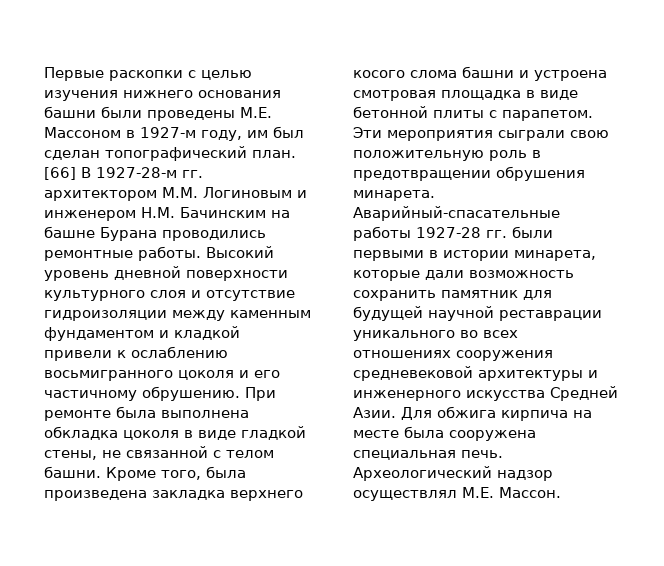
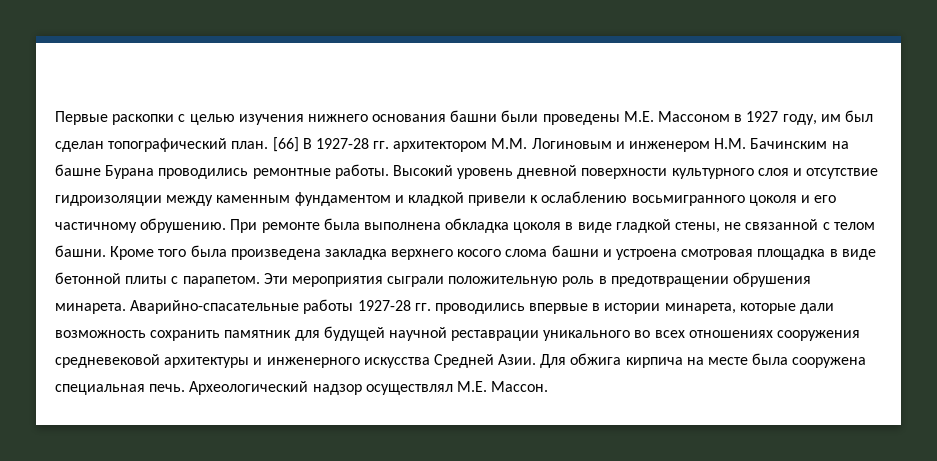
- Первые раскопки с целью изучения нижнего основания башни были проведены М.Е. Массоном в 1927-м году, им был сделан топографический план.
+ Первые раскопки с целью изучения нижнего основания башни были проведены М.Е. Массоном в 1927 году, им был сделан топографический план.
- [66] В 1927-28-м гг. архитектором М.М. Логиновым и инженером Н.М. Бачинским на башне Бурана проводились ремонтные работы.
+ [66] В 1927-28 гг. архитектором М.М. Логиновым и инженером Н.М. Бачинским на башне Бурана проводились ремонтные работы.
- Кроме того, была произведена закладка верхнего косого слома башни и устроена смотровая площадка в виде бетонной плиты с парапетом.
+ Кроме того была произведена закладка верхнего косого слома башни и устроена смотровая площадка в виде бетонной плиты с парапетом.
- Эти мероприятия сыграли свою положительную роль в предотвращении обрушения минарета.
+ Эти мероприятия сыграли положительную роль в предотвращении обрушения минарета.
- Аварийный-спасательные работы 1927-28 гг. были первыми в истории минарета, которые дали возможность сохранить памятник для будущей научной реставрации уникального во всех отношениях сооружения средневековой архитектуры и инженерного искусства Средней Азии.
+ Аварийно-спасательные работы 1927-28 гг. проводились впервые в истории минарета, которые дали возможность сохранить памятник для будущей научной реставрации уникального во всех отношениях сооружения средневековой архитектуры и инженерного искусства Средней Азии.

